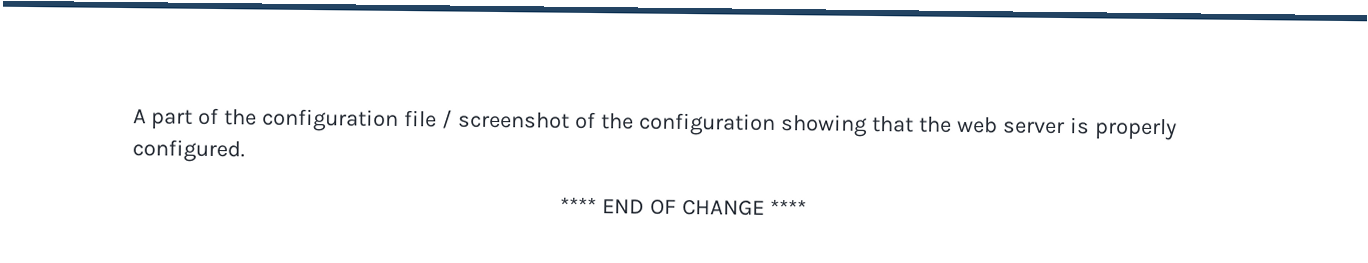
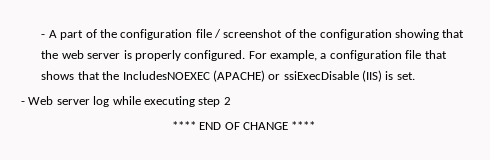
- A part of the configuration file / screenshot of the configuration showing that the web server is properly configured.
+ - A part of the configuration file / screenshot of the configuration showing that the web server is properly configured. For example, a configuration file that shows that the IncludesNOEXEC (APACHE) or ssiExecDisable (IIS) is set.
+ - Web server log while executing step 2

